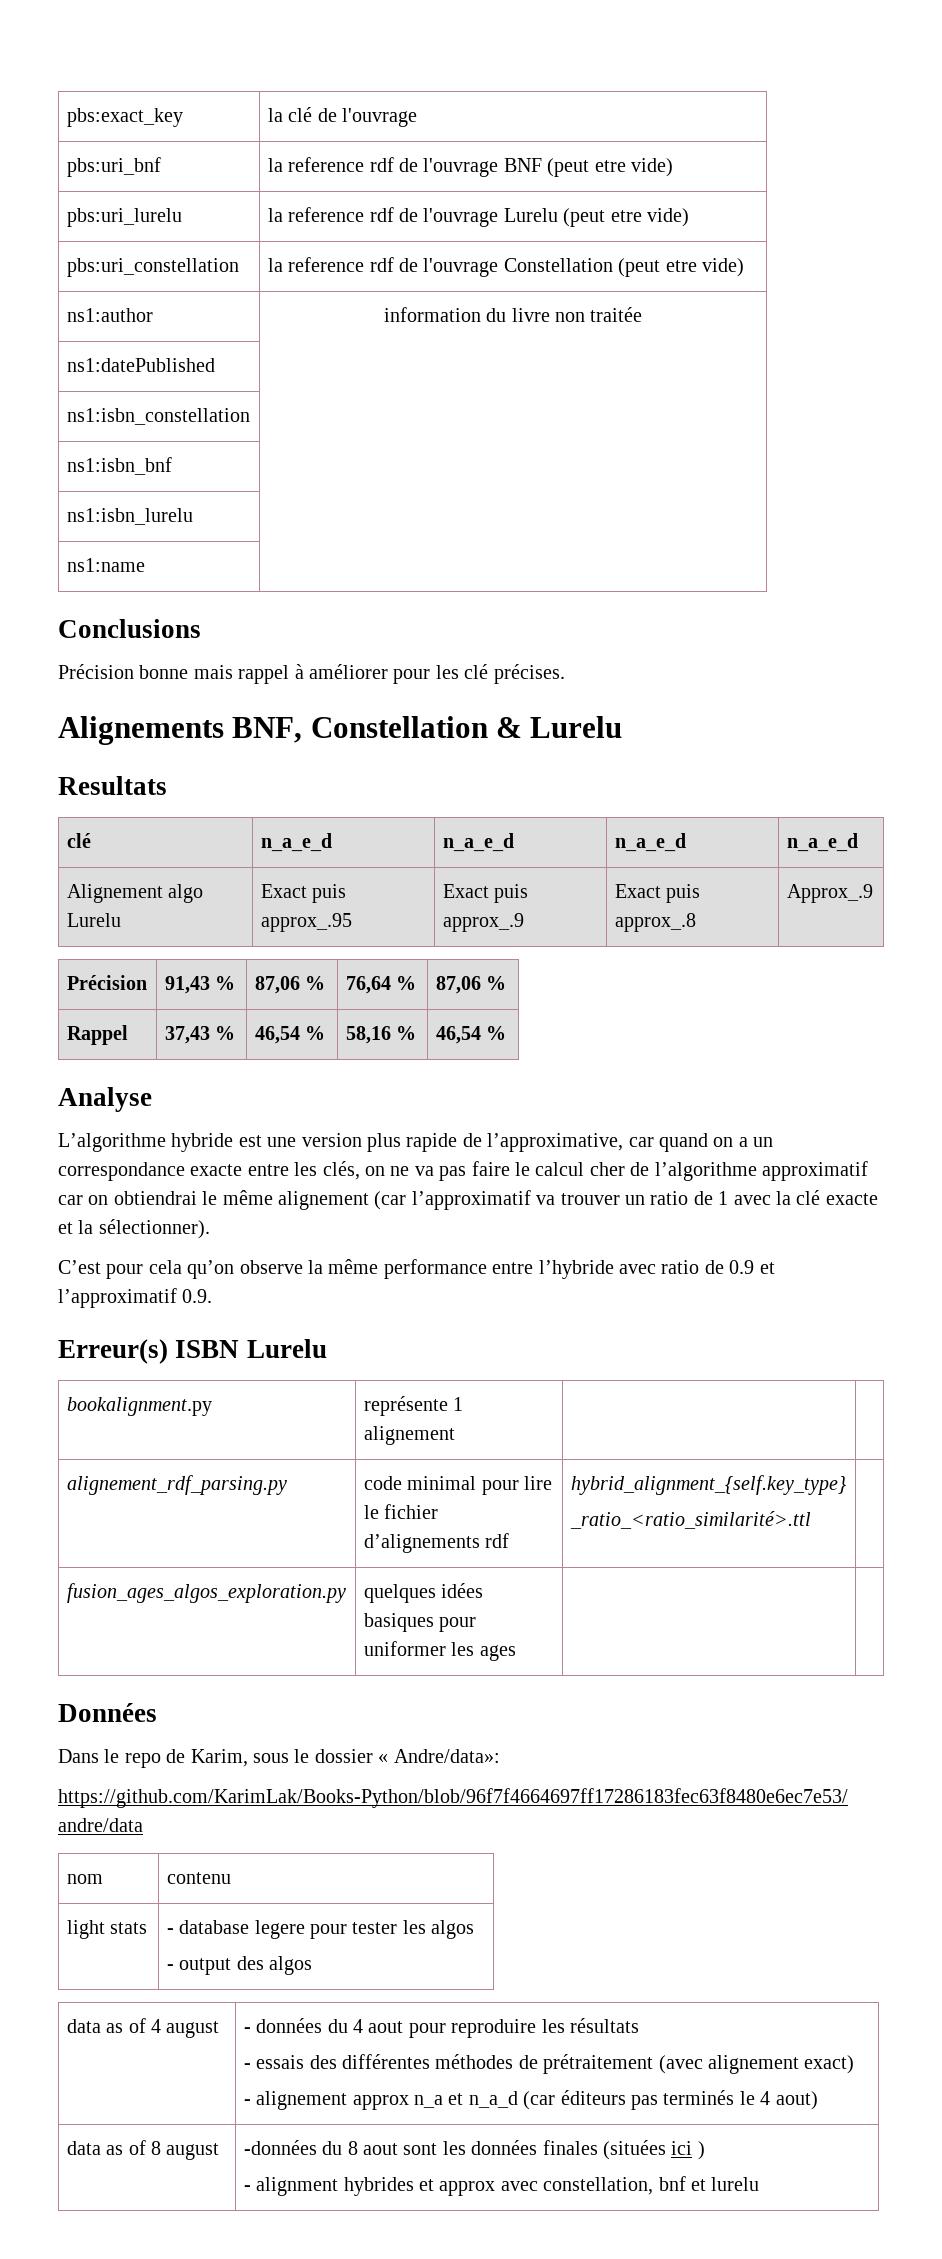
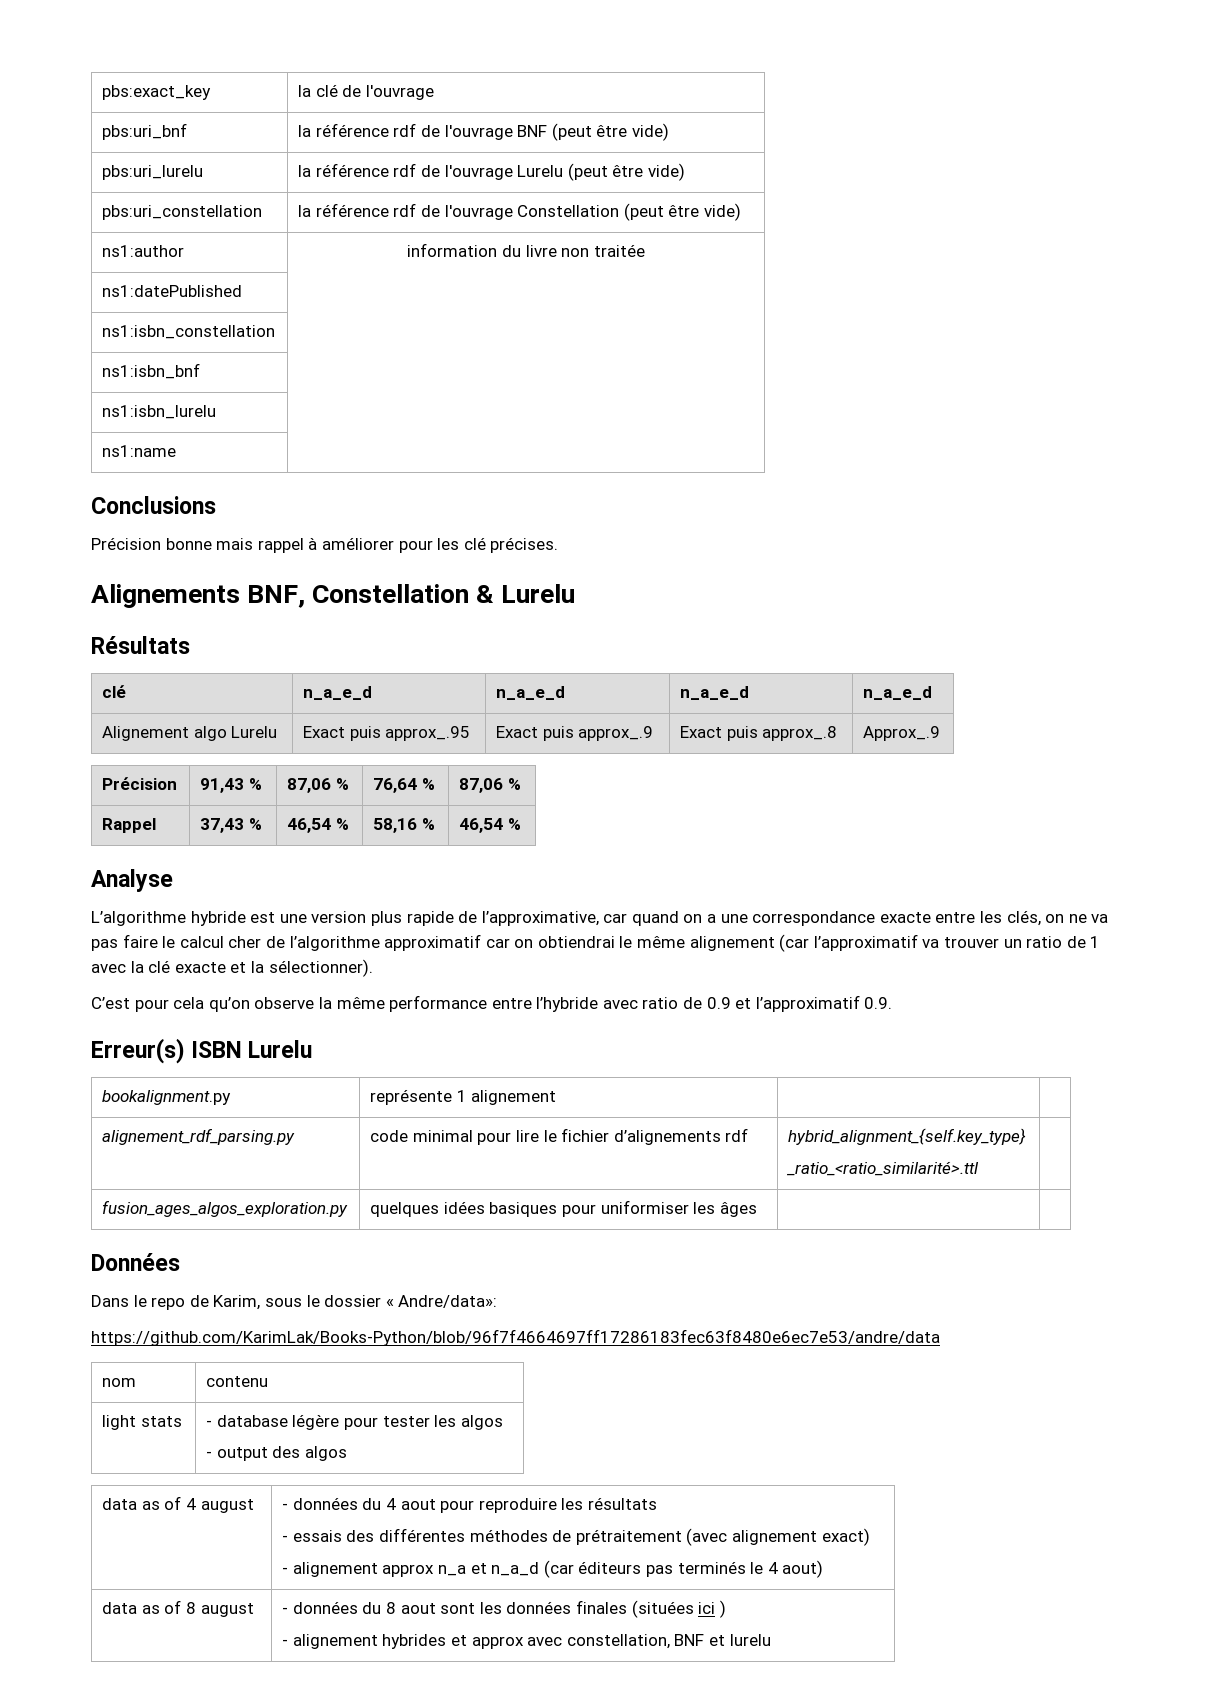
- pbs:uri_bnf | la reference rdf de l'ouvrage BNF (peut etre vide)
+ pbs:uri_bnf | la référence rdf de l'ouvrage BNF (peut être vide)
- pbs:uri_lurelu | la reference rdf de l'ouvrage Lurelu (peut etre vide)
+ pbs:uri_lurelu | la référence rdf de l'ouvrage Lurelu (peut être vide)
- pbs:uri_constellation | la reference rdf de l'ouvrage Constellation (peut etre vide)
+ pbs:uri_constellation | la référence rdf de l'ouvrage Constellation (peut être vide)
- Resultats
+ Résultats
- L’algorithme hybride est une version plus rapide de l’approximative, car quand on a un correspondance exacte entre les clés, on ne va pas faire le calcul cher de l’algorithme approximatif car on obtiendrai le même alignement (car l’approximatif va trouver un ratio de 1 avec la clé exacte et la sélectionner).
+ L’algorithme hybride est une version plus rapide de l’approximative, car quand on a une correspondance exacte entre les clés, on ne va pas faire le calcul cher de l’algorithme approximatif car on obtiendrai le même alignement (car l’approximatif va trouver un ratio de 1 avec la clé exacte et la sélectionner).
- fusion_ages_algos_exploration.py | quelques idées basiques pour uniformer les ages | |
+ fusion_ages_algos_exploration.py | quelques idées basiques pour uniformiser les âges | |
- light stats | - database legere pour tester les algos
+ light stats | - database légère pour tester les algos
- data as of 8 august | -données du 8 aout sont les données finales (situées ici )
- - alignment hybrides et approx avec constellation, bnf et lurelu
+ data as of 8 august | - données du 8 aout sont les données finales (situées ici )
+ - alignement hybrides et approx avec constellation, BNF et lurelu

